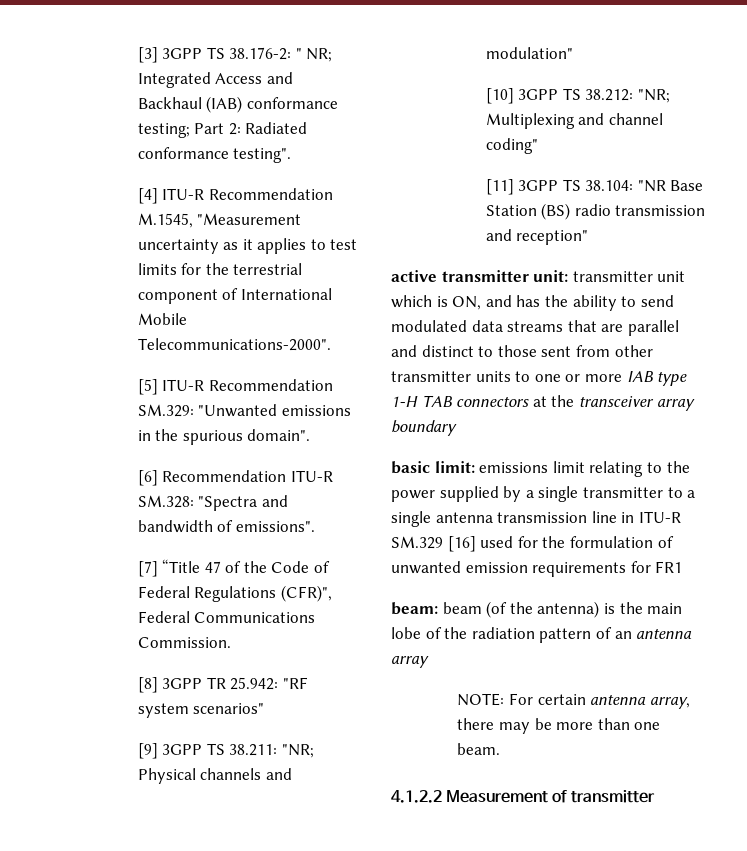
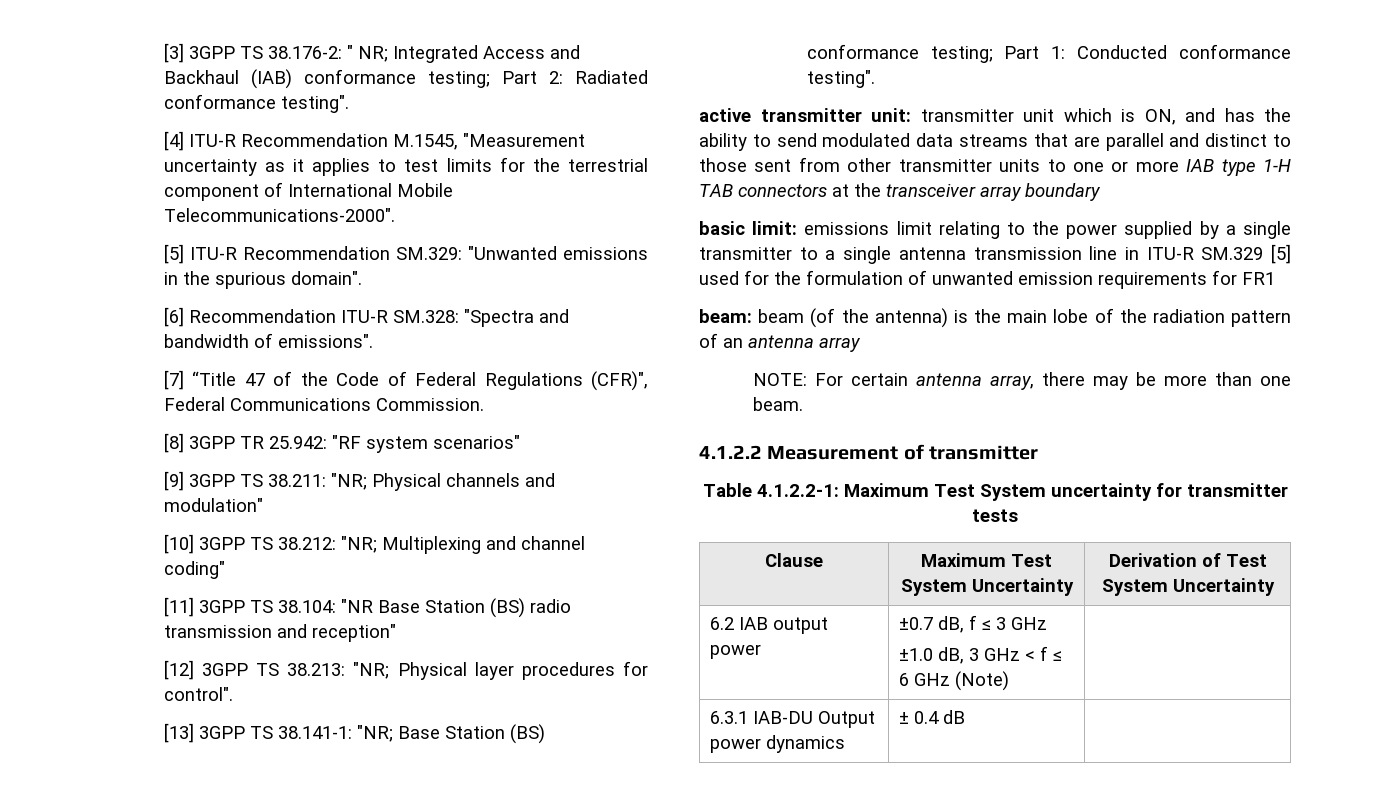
+ [12] 3GPP TS 38.213: "NR; Physical layer procedures for control".
+ [13] 3GPP TS 38.141-1: "NR; Base Station (BS) conformance testing; Part 1: Conducted conformance testing".
- basic limit: emissions limit relating to the power supplied by a single transmitter to a single antenna transmission line in ITU-R SM.329 [16] used for the formulation of unwanted emission requirements for FR1
+ basic limit: emissions limit relating to the power supplied by a single transmitter to a single antenna transmission line in ITU-R SM.329 [5] used for the formulation of unwanted emission requirements for FR1
+ Table 4.1.2.2-1: Maximum Test System uncertainty for transmitter tests
+ Clause | Maximum Test System Uncertainty | Derivation of Test System Uncertainty
+ 6.2 IAB output power | ±0.7 dB, f ≤ 3 GHz
+ ±1.0 dB, 3 GHz < f ≤ 6 GHz (Note) |
+ 6.3.1 IAB-DU Output power dynamics | ± 0.4 dB |

